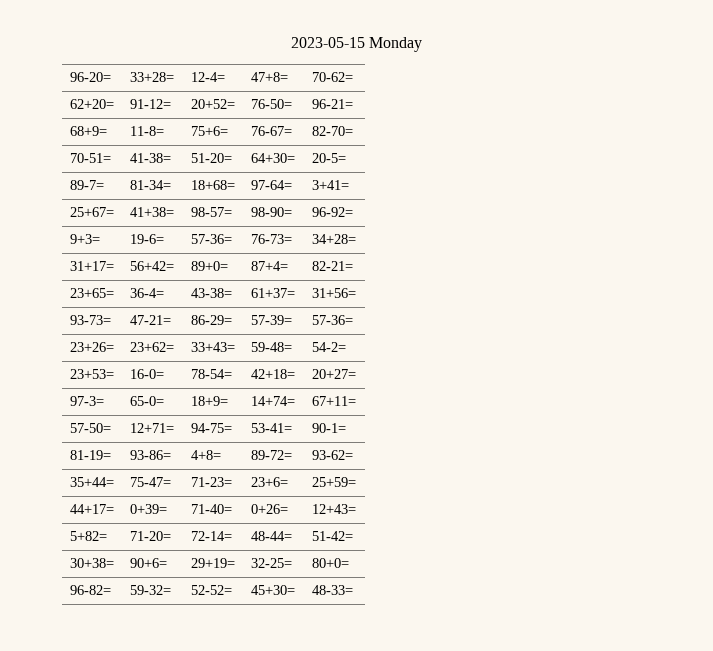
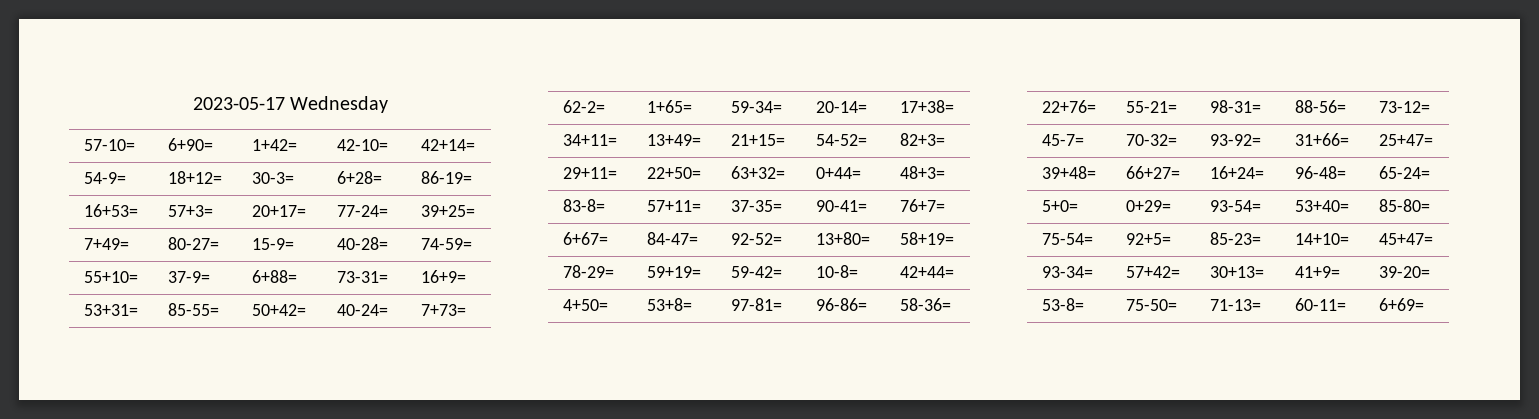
- 2023-05-15 Monday
- 96-20= | 33+28= | 12-4= | 47+8= | 70-62=
- 62+20= | 91-12= | 20+52= | 76-50= | 96-21=
- 68+9= | 11-8= | 75+6= | 76-67= | 82-70=
- 70-51= | 41-38= | 51-20= | 64+30= | 20-5=
- 89-7= | 81-34= | 18+68= | 97-64= | 3+41=
- 25+67= | 41+38= | 98-57= | 98-90= | 96-92=
- 9+3= | 19-6= | 57-36= | 76-73= | 34+28=
- 31+17= | 56+42= | 89+0= | 87+4= | 82-21=
- 23+65= | 36-4= | 43-38= | 61+37= | 31+56=
- 93-73= | 47-21= | 86-29= | 57-39= | 57-36=
- 23+26= | 23+62= | 33+43= | 59-48= | 54-2=
- 23+53= | 16-0= | 78-54= | 42+18= | 20+27=
- 97-3= | 65-0= | 18+9= | 14+74= | 67+11=
- 57-50= | 12+71= | 94-75= | 53-41= | 90-1=
- 81-19= | 93-86= | 4+8= | 89-72= | 93-62=
- 35+44= | 75-47= | 71-23= | 23+6= | 25+59=
- 44+17= | 0+39= | 71-40= | 0+26= | 12+43=
- 5+82= | 71-20= | 72-14= | 48-44= | 51-42=
- 30+38= | 90+6= | 29+19= | 32-25= | 80+0=
- 96-82= | 59-32= | 52-52= | 45+30= | 48-33=
+ 2023-05-17 Wednesday
+ 57-10= | 6+90= | 1+42= | 42-10= | 42+14=
+ 54-9= | 18+12= | 30-3= | 6+28= | 86-19=
+ 16+53= | 57+3= | 20+17= | 77-24= | 39+25=
+ 7+49= | 80-27= | 15-9= | 40-28= | 74-59=
+ 55+10= | 37-9= | 6+88= | 73-31= | 16+9=
+ 53+31= | 85-55= | 50+42= | 40-24= | 7+73=
+ 62-2= | 1+65= | 59-34= | 20-14= | 17+38=
+ 34+11= | 13+49= | 21+15= | 54-52= | 82+3=
+ 29+11= | 22+50= | 63+32= | 0+44= | 48+3=
+ 83-8= | 57+11= | 37-35= | 90-41= | 76+7=
+ 6+67= | 84-47= | 92-52= | 13+80= | 58+19=
+ 78-29= | 59+19= | 59-42= | 10-8= | 42+44=
+ 4+50= | 53+8= | 97-81= | 96-86= | 58-36=
+ 22+76= | 55-21= | 98-31= | 88-56= | 73-12=
+ 45-7= | 70-32= | 93-92= | 31+66= | 25+47=
+ 39+48= | 66+27= | 16+24= | 96-48= | 65-24=
+ 5+0= | 0+29= | 93-54= | 53+40= | 85-80=
+ 75-54= | 92+5= | 85-23= | 14+10= | 45+47=
+ 93-34= | 57+42= | 30+13= | 41+9= | 39-20=
+ 53-8= | 75-50= | 71-13= | 60-11= | 6+69=

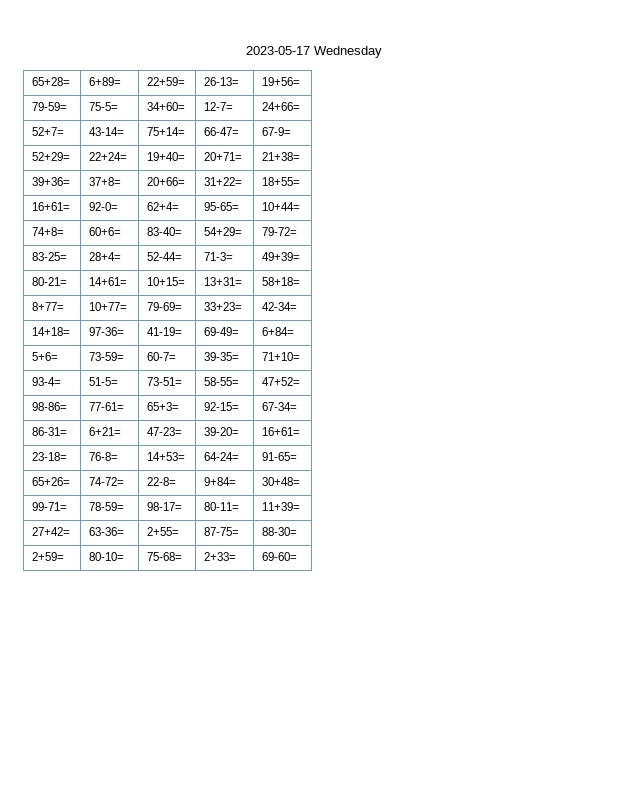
- 57-10= | 6+90= | 1+42= | 42-10= | 42+14=
- 54-9= | 18+12= | 30-3= | 6+28= | 86-19=
- 16+53= | 57+3= | 20+17= | 77-24= | 39+25=
- 7+49= | 80-27= | 15-9= | 40-28= | 74-59=
- 55+10= | 37-9= | 6+88= | 73-31= | 16+9=
- 53+31= | 85-55= | 50+42= | 40-24= | 7+73=
- 62-2= | 1+65= | 59-34= | 20-14= | 17+38=
- 34+11= | 13+49= | 21+15= | 54-52= | 82+3=
- 29+11= | 22+50= | 63+32= | 0+44= | 48+3=
- 83-8= | 57+11= | 37-35= | 90-41= | 76+7=
- 6+67= | 84-47= | 92-52= | 13+80= | 58+19=
- 78-29= | 59+19= | 59-42= | 10-8= | 42+44=
- 4+50= | 53+8= | 97-81= | 96-86= | 58-36=
- 22+76= | 55-21= | 98-31= | 88-56= | 73-12=
- 45-7= | 70-32= | 93-92= | 31+66= | 25+47=
- 39+48= | 66+27= | 16+24= | 96-48= | 65-24=
- 5+0= | 0+29= | 93-54= | 53+40= | 85-80=
- 75-54= | 92+5= | 85-23= | 14+10= | 45+47=
- 93-34= | 57+42= | 30+13= | 41+9= | 39-20=
- 53-8= | 75-50= | 71-13= | 60-11= | 6+69=
+ 65+28= | 6+89= | 22+59= | 26-13= | 19+56=
+ 79-59= | 75-5= | 34+60= | 12-7= | 24+66=
+ 52+7= | 43-14= | 75+14= | 66-47= | 67-9=
+ 52+29= | 22+24= | 19+40= | 20+71= | 21+38=
+ 39+36= | 37+8= | 20+66= | 31+22= | 18+55=
+ 16+61= | 92-0= | 62+4= | 95-65= | 10+44=
+ 74+8= | 60+6= | 83-40= | 54+29= | 79-72=
+ 83-25= | 28+4= | 52-44= | 71-3= | 49+39=
+ 80-21= | 14+61= | 10+15= | 13+31= | 58+18=
+ 8+77= | 10+77= | 79-69= | 33+23= | 42-34=
+ 14+18= | 97-36= | 41-19= | 69-49= | 6+84=
+ 5+6= | 73-59= | 60-7= | 39-35= | 71+10=
+ 93-4= | 51-5= | 73-51= | 58-55= | 47+52=
+ 98-86= | 77-61= | 65+3= | 92-15= | 67-34=
+ 86-31= | 6+21= | 47-23= | 39-20= | 16+61=
+ 23-18= | 76-8= | 14+53= | 64-24= | 91-65=
+ 65+26= | 74-72= | 22-8= | 9+84= | 30+48=
+ 99-71= | 78-59= | 98-17= | 80-11= | 11+39=
+ 27+42= | 63-36= | 2+55= | 87-75= | 88-30=
+ 2+59= | 80-10= | 75-68= | 2+33= | 69-60=

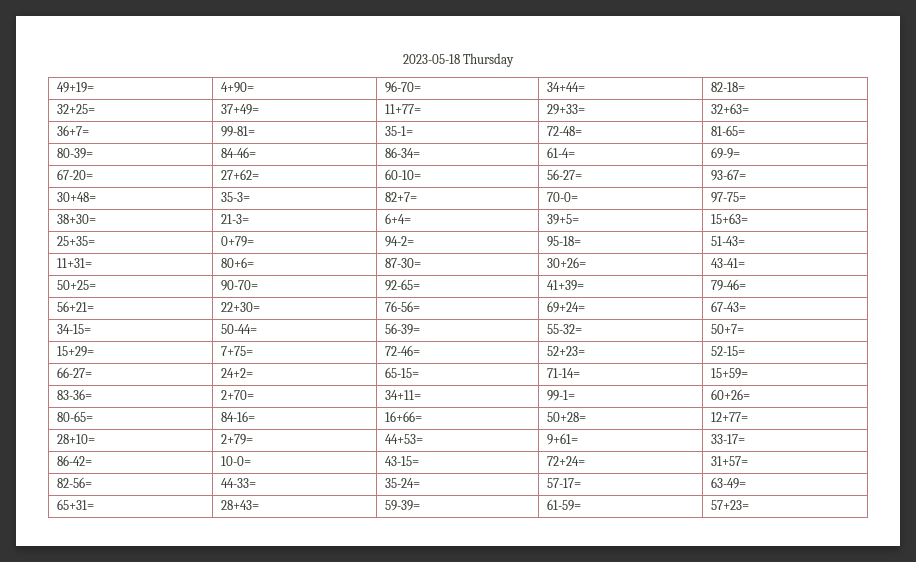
- 2023-05-17 Wednesday
- 65+28= | 6+89= | 22+59= | 26-13= | 19+56=
- 79-59= | 75-5= | 34+60= | 12-7= | 24+66=
- 52+7= | 43-14= | 75+14= | 66-47= | 67-9=
- 52+29= | 22+24= | 19+40= | 20+71= | 21+38=
- 39+36= | 37+8= | 20+66= | 31+22= | 18+55=
- 16+61= | 92-0= | 62+4= | 95-65= | 10+44=
- 74+8= | 60+6= | 83-40= | 54+29= | 79-72=
- 83-25= | 28+4= | 52-44= | 71-3= | 49+39=
- 80-21= | 14+61= | 10+15= | 13+31= | 58+18=
- 8+77= | 10+77= | 79-69= | 33+23= | 42-34=
- 14+18= | 97-36= | 41-19= | 69-49= | 6+84=
- 5+6= | 73-59= | 60-7= | 39-35= | 71+10=
- 93-4= | 51-5= | 73-51= | 58-55= | 47+52=
- 98-86= | 77-61= | 65+3= | 92-15= | 67-34=
- 86-31= | 6+21= | 47-23= | 39-20= | 16+61=
- 23-18= | 76-8= | 14+53= | 64-24= | 91-65=
- 65+26= | 74-72= | 22-8= | 9+84= | 30+48=
- 99-71= | 78-59= | 98-17= | 80-11= | 11+39=
- 27+42= | 63-36= | 2+55= | 87-75= | 88-30=
- 2+59= | 80-10= | 75-68= | 2+33= | 69-60=
+ 2023-05-18 Thursday
+ 49+19= | 4+90= | 96-70= | 34+44= | 82-18=
+ 32+25= | 37+49= | 11+77= | 29+33= | 32+63=
+ 36+7= | 99-81= | 35-1= | 72-48= | 81-65=
+ 80-39= | 84-46= | 86-34= | 61-4= | 69-9=
+ 67-20= | 27+62= | 60-10= | 56-27= | 93-67=
+ 30+48= | 35-3= | 82+7= | 70-0= | 97-75=
+ 38+30= | 21-3= | 6+4= | 39+5= | 15+63=
+ 25+35= | 0+79= | 94-2= | 95-18= | 51-43=
+ 11+31= | 80+6= | 87-30= | 30+26= | 43-41=
+ 50+25= | 90-70= | 92-65= | 41+39= | 79-46=
+ 56+21= | 22+30= | 76-56= | 69+24= | 67-43=
+ 34-15= | 50-44= | 56-39= | 55-32= | 50+7=
+ 15+29= | 7+75= | 72-46= | 52+23= | 52-15=
+ 66-27= | 24+2= | 65-15= | 71-14= | 15+59=
+ 83-36= | 2+70= | 34+11= | 99-1= | 60+26=
+ 80-65= | 84-16= | 16+66= | 50+28= | 12+77=
+ 28+10= | 2+79= | 44+53= | 9+61= | 33-17=
+ 86-42= | 10-0= | 43-15= | 72+24= | 31+57=
+ 82-56= | 44-33= | 35-24= | 57-17= | 63-49=
+ 65+31= | 28+43= | 59-39= | 61-59= | 57+23=

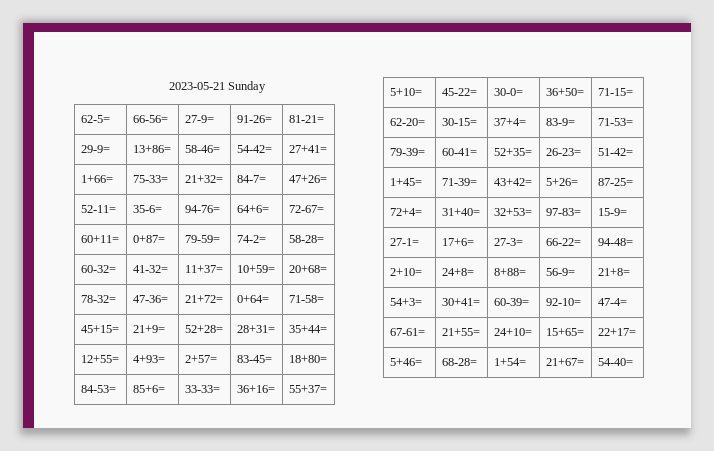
- 2023-05-18 Thursday
- 49+19= | 4+90= | 96-70= | 34+44= | 82-18=
- 32+25= | 37+49= | 11+77= | 29+33= | 32+63=
- 36+7= | 99-81= | 35-1= | 72-48= | 81-65=
- 80-39= | 84-46= | 86-34= | 61-4= | 69-9=
- 67-20= | 27+62= | 60-10= | 56-27= | 93-67=
- 30+48= | 35-3= | 82+7= | 70-0= | 97-75=
- 38+30= | 21-3= | 6+4= | 39+5= | 15+63=
- 25+35= | 0+79= | 94-2= | 95-18= | 51-43=
- 11+31= | 80+6= | 87-30= | 30+26= | 43-41=
- 50+25= | 90-70= | 92-65= | 41+39= | 79-46=
- 56+21= | 22+30= | 76-56= | 69+24= | 67-43=
- 34-15= | 50-44= | 56-39= | 55-32= | 50+7=
- 15+29= | 7+75= | 72-46= | 52+23= | 52-15=
- 66-27= | 24+2= | 65-15= | 71-14= | 15+59=
- 83-36= | 2+70= | 34+11= | 99-1= | 60+26=
- 80-65= | 84-16= | 16+66= | 50+28= | 12+77=
- 28+10= | 2+79= | 44+53= | 9+61= | 33-17=
- 86-42= | 10-0= | 43-15= | 72+24= | 31+57=
- 82-56= | 44-33= | 35-24= | 57-17= | 63-49=
- 65+31= | 28+43= | 59-39= | 61-59= | 57+23=
+ 2023-05-21 Sunday
+ 62-5= | 66-56= | 27-9= | 91-26= | 81-21=
+ 29-9= | 13+86= | 58-46= | 54-42= | 27+41=
+ 1+66= | 75-33= | 21+32= | 84-7= | 47+26=
+ 52-11= | 35-6= | 94-76= | 64+6= | 72-67=
+ 60+11= | 0+87= | 79-59= | 74-2= | 58-28=
+ 60-32= | 41-32= | 11+37= | 10+59= | 20+68=
+ 78-32= | 47-36= | 21+72= | 0+64= | 71-58=
+ 45+15= | 21+9= | 52+28= | 28+31= | 35+44=
+ 12+55= | 4+93= | 2+57= | 83-45= | 18+80=
+ 84-53= | 85+6= | 33-33= | 36+16= | 55+37=
+ 5+10= | 45-22= | 30-0= | 36+50= | 71-15=
+ 62-20= | 30-15= | 37+4= | 83-9= | 71-53=
+ 79-39= | 60-41= | 52+35= | 26-23= | 51-42=
+ 1+45= | 71-39= | 43+42= | 5+26= | 87-25=
+ 72+4= | 31+40= | 32+53= | 97-83= | 15-9=
+ 27-1= | 17+6= | 27-3= | 66-22= | 94-48=
+ 2+10= | 24+8= | 8+88= | 56-9= | 21+8=
+ 54+3= | 30+41= | 60-39= | 92-10= | 47-4=
+ 67-61= | 21+55= | 24+10= | 15+65= | 22+17=
+ 5+46= | 68-28= | 1+54= | 21+67= | 54-40=

